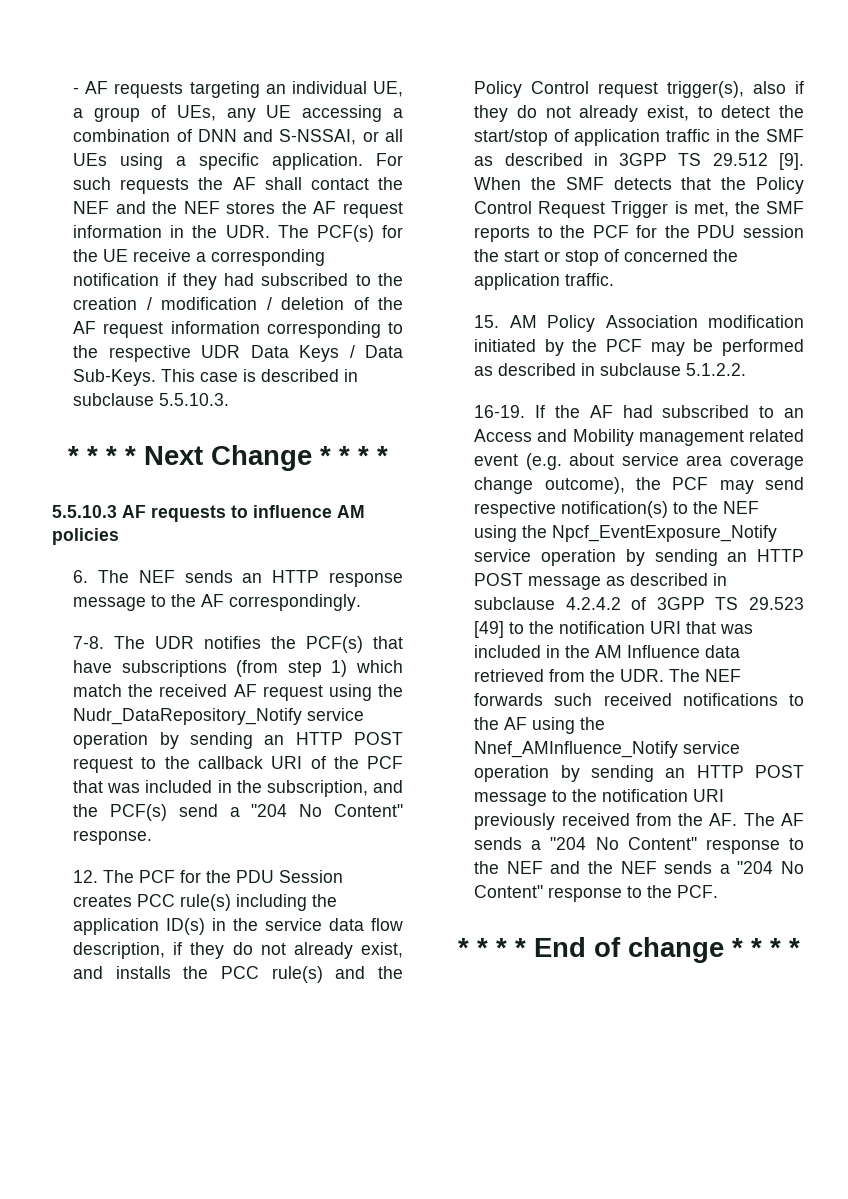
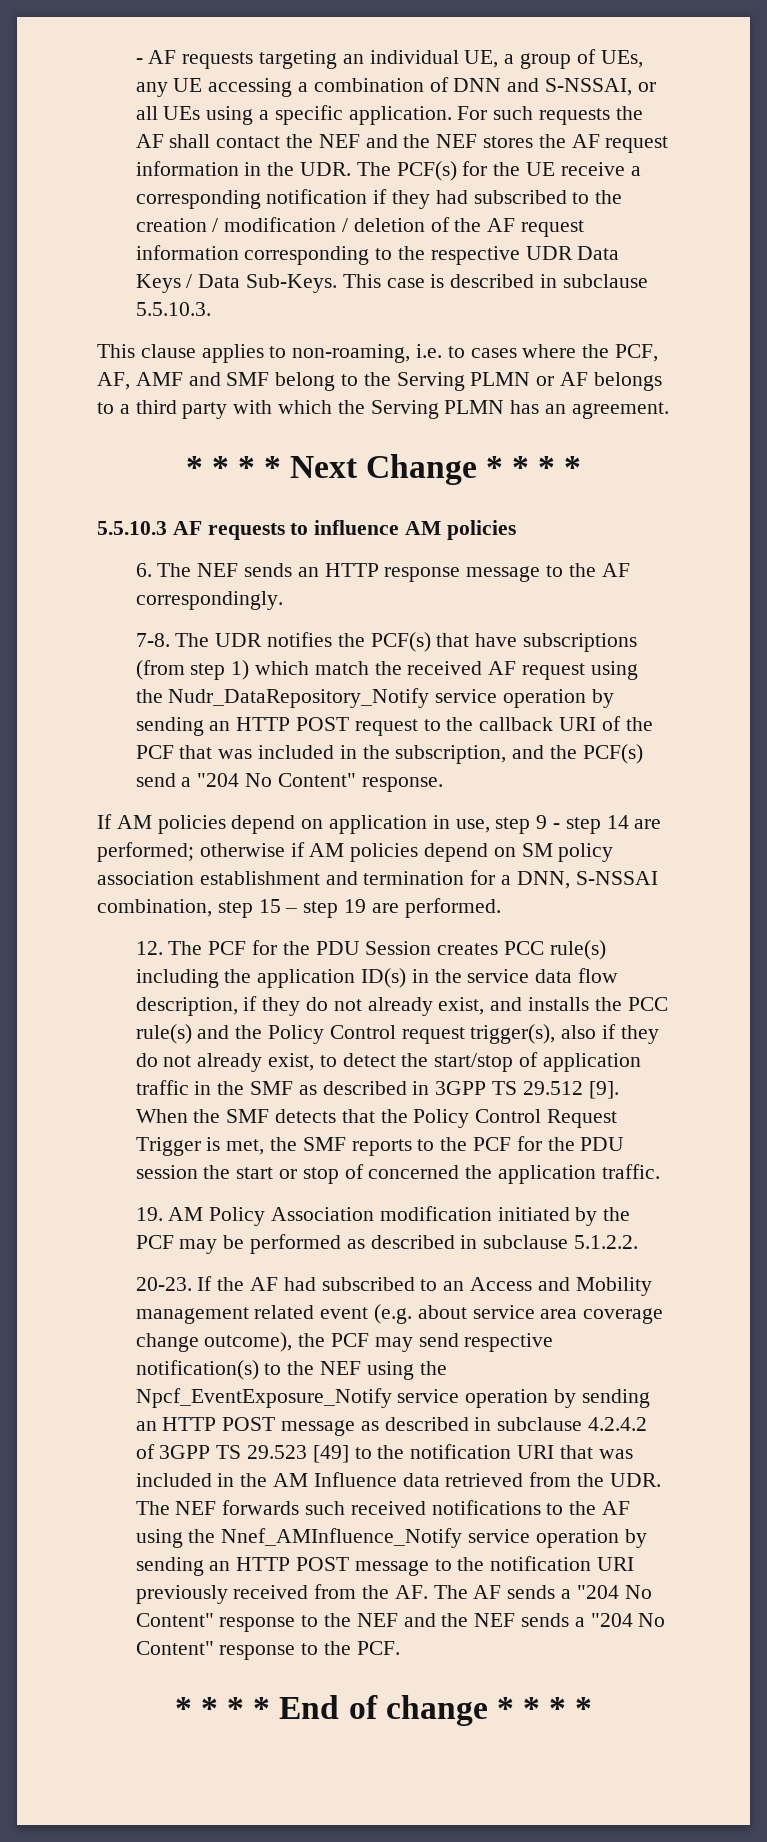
+ This clause applies to non-roaming, i.e. to cases where the PCF, AF, AMF and SMF belong to the Serving PLMN or AF belongs to a third party with which the Serving PLMN has an agreement.
+ If AM policies depend on application in use, step 9 - step 14 are performed; otherwise if AM policies depend on SM policy association establishment and termination for a DNN, S-NSSAI combination, step 15 – step 19 are performed.
- 15. AM Policy Association modification initiated by the PCF may be performed as described in subclause 5.1.2.2.
+ 19. AM Policy Association modification initiated by the PCF may be performed as described in subclause 5.1.2.2.
- 16-19.
+ 20-23.

